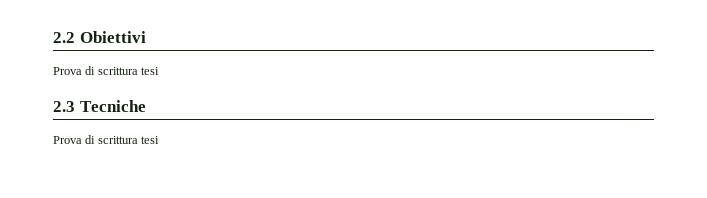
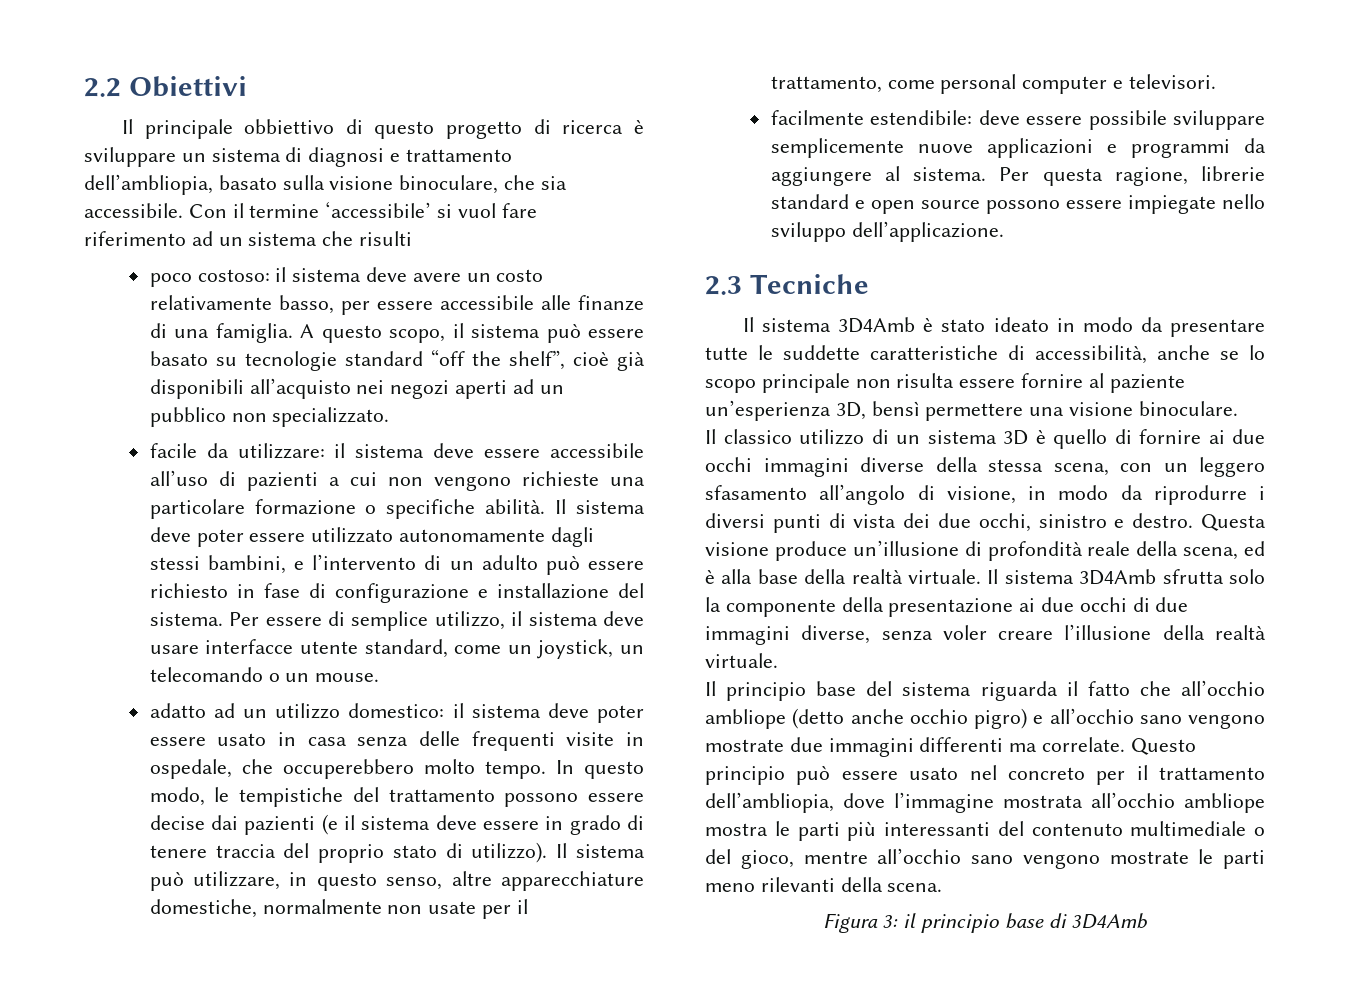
  2.2 Obiettivi
- Prova di scrittura tesi
+ Il principale obbiettivo di questo progetto di ricerca è sviluppare un sistema di diagnosi e trattamento dell’ambliopia, basato sulla visione binoculare, che sia accessibile. Con il termine ‘accessibile’ si vuol fare riferimento ad un sistema che risulti
+ poco costoso: il sistema deve avere un costo relativamente basso, per essere accessibile alle finanze di una famiglia. A questo scopo, il sistema può essere basato su tecnologie standard “off the shelf”, cioè già disponibili all’acquisto nei negozi aperti ad un pubblico non specializzato.
+ facile da utilizzare: il sistema deve essere accessibile all’uso di pazienti a cui non vengono richieste una particolare formazione o specifiche abilità. Il sistema deve poter essere utilizzato autonomamente dagli stessi bambini, e l’intervento di un adulto può essere richiesto in fase di configurazione e installazione del sistema. Per essere di semplice utilizzo, il sistema deve usare interfacce utente standard, come un joystick, un telecomando o un mouse.
+ adatto ad un utilizzo domestico: il sistema deve poter essere usato in casa senza delle frequenti visite in ospedale, che occuperebbero molto tempo. In questo modo, le tempistiche del trattamento possono essere decise dai pazienti (e il sistema deve essere in grado di tenere traccia del proprio stato di utilizzo). Il sistema può utilizzare, in questo senso, altre apparecchiature domestiche, normalmente non usate per il trattamento, come personal computer e televisori.
+ facilmente estendibile: deve essere possibile sviluppare semplicemente nuove applicazioni e programmi da aggiungere al sistema. Per questa ragione, librerie standard e open source possono essere impiegate nello sviluppo dell’applicazione.
  2.3 Tecniche
- Prova di scrittura tesi
+ Il sistema 3D4Amb è stato ideato in modo da presentare tutte le suddette caratteristiche di accessibilità, anche se lo scopo principale non risulta essere fornire al paziente un’esperienza 3D, bensì permettere una visione binoculare.
+ Il classico utilizzo di un sistema 3D è quello di fornire ai due occhi immagini diverse della stessa scena, con un leggero sfasamento all’angolo di visione, in modo da riprodurre i diversi punti di vista dei due occhi, sinistro e destro. Questa visione produce un’illusione di profondità reale della scena, ed è alla base della realtà virtuale. Il sistema 3D4Amb sfrutta solo la componente della presentazione ai due occhi di due immagini diverse, senza voler creare l’illusione della realtà virtuale.
+ Il principio base del sistema riguarda il fatto che all’occhio ambliope (detto anche occhio pigro) e all’occhio sano vengono mostrate due immagini differenti ma correlate. Questo principio può essere usato nel concreto per il trattamento dell’ambliopia, dove l’immagine mostrata all’occhio ambliope mostra le parti più interessanti del contenuto multimediale o del gioco, mentre all’occhio sano vengono mostrate le parti meno rilevanti della scena.
+ Figura 3: il principio base di 3D4Amb

